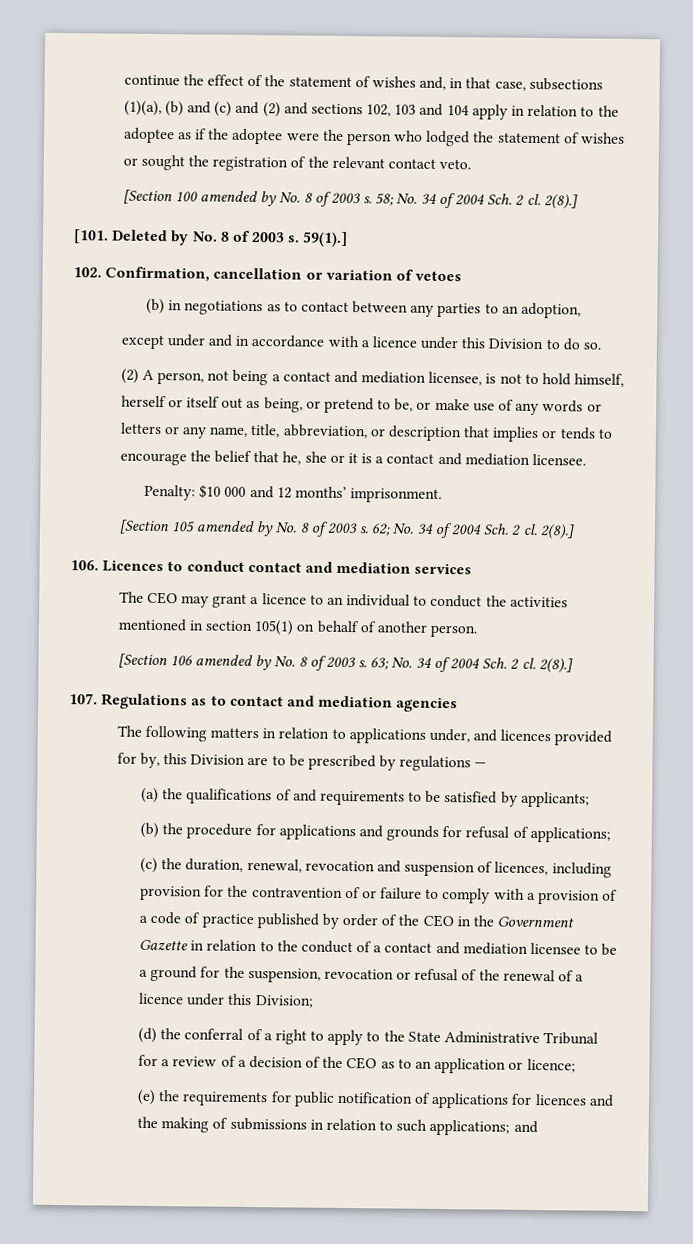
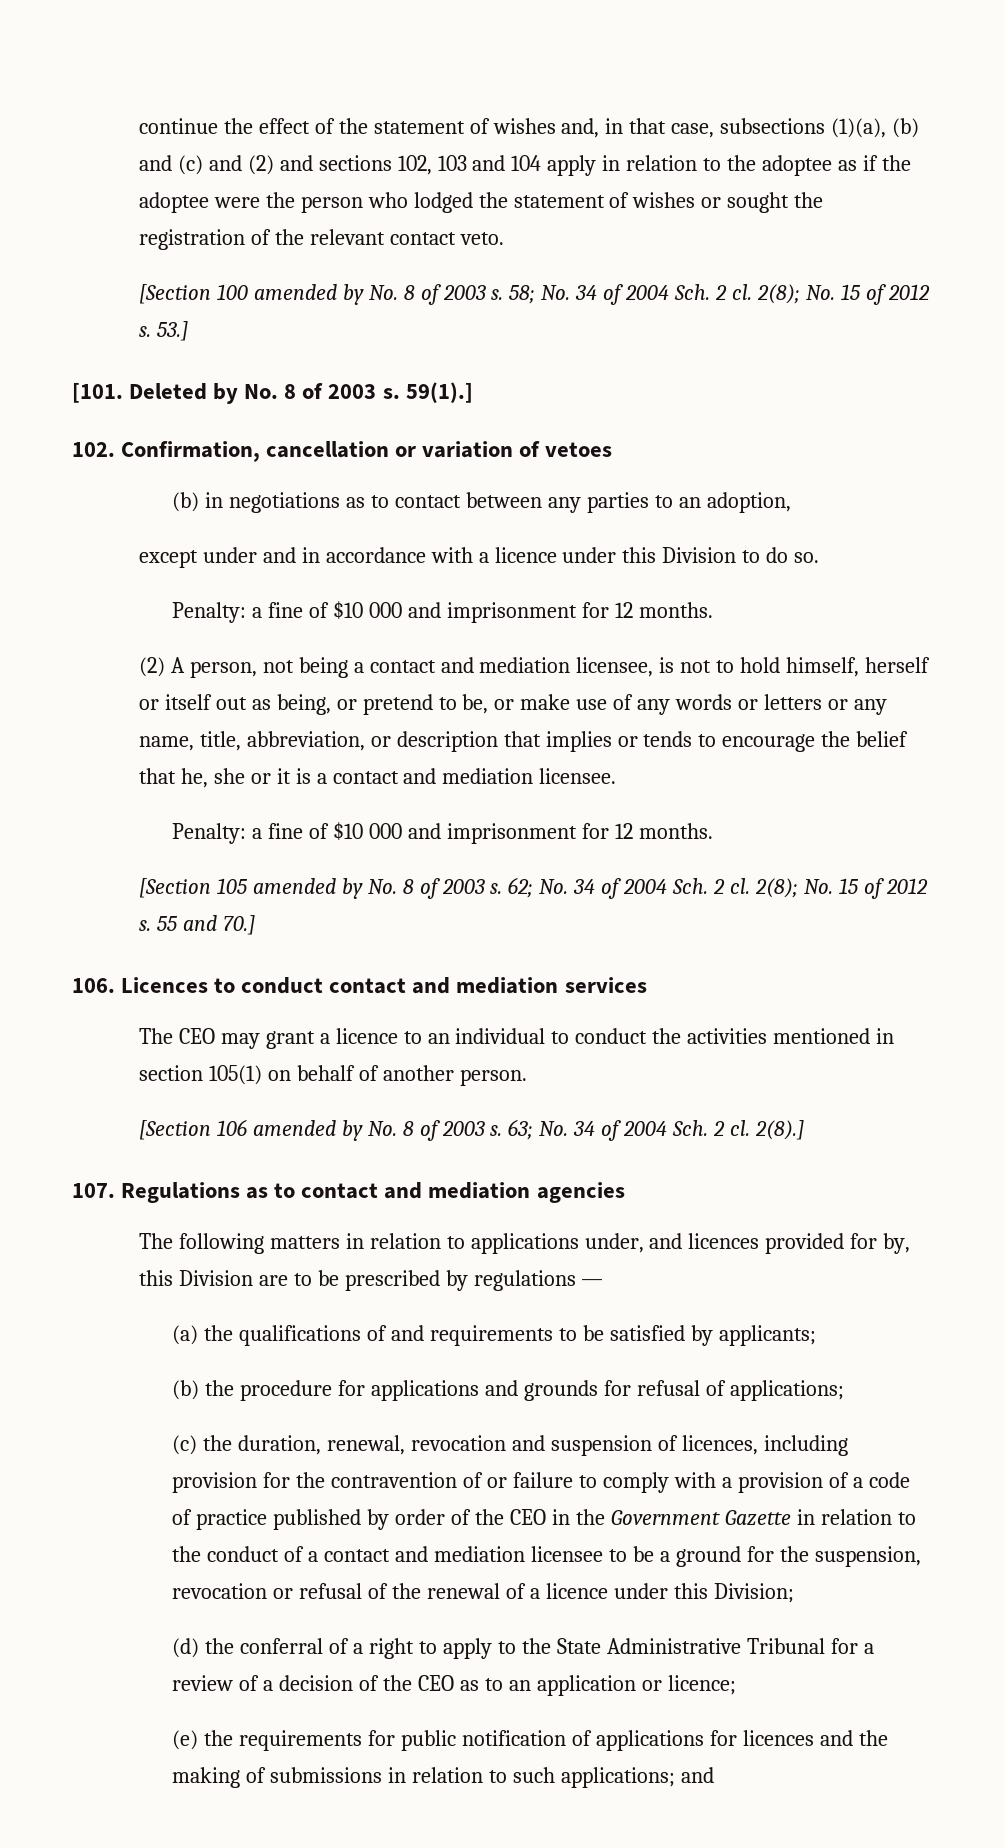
- 58; No. 34 of 2004 Sch. 2 cl. 2(8).]
+ 58; No. 34 of 2004 Sch. 2 cl. 2(8); No. 15 of 2012 s. 53.]
  except under and in accordance with a licence under this Division to do so.
+ Penalty: a fine of $10 000 and imprisonment for 12 months.
  (2) A person, not being a contact and mediation licensee, is not to hold himself, herself or itself out as being, or pretend to be, or make use of any words or letters or any name, title, abbreviation, or description that implies or tends to encourage the belief that he, she or it is a contact and mediation licensee.
- Penalty: $10 000 and 12 months’ imprisonment.
+ Penalty: a fine of $10 000 and imprisonment for 12 months.
- 62; No. 34 of 2004 Sch. 2 cl. 2(8).]
+ 62; No. 34 of 2004 Sch. 2 cl. 2(8); No. 15 of 2012 s. 55 and 70.]

